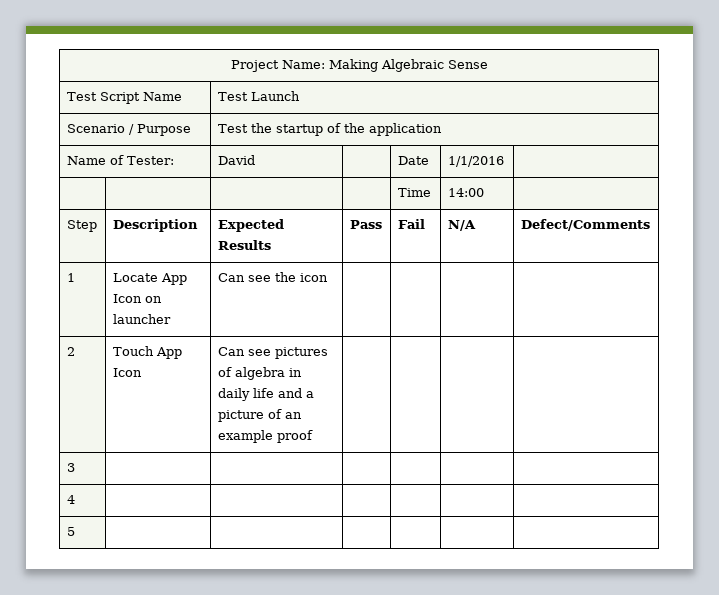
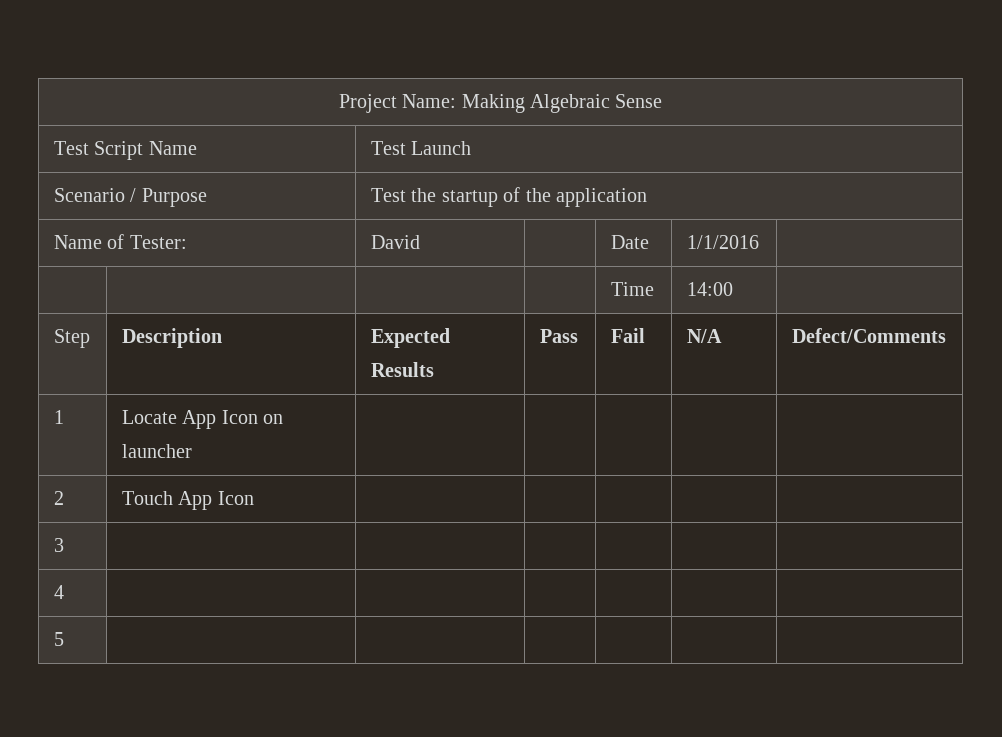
- 1 | Locate App Icon on launcher | Can see the icon | | | |
+ 1 | Locate App Icon on launcher | | | | |
- 2 | Touch App Icon | Can see pictures of algebra in daily life and a picture of an example proof | | | |
+ 2 | Touch App Icon | | | | |

